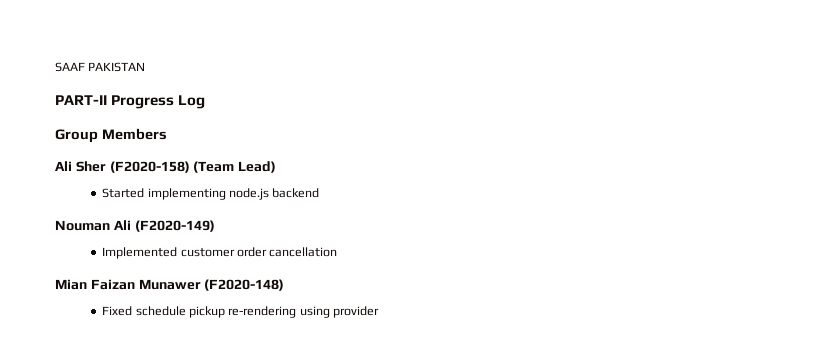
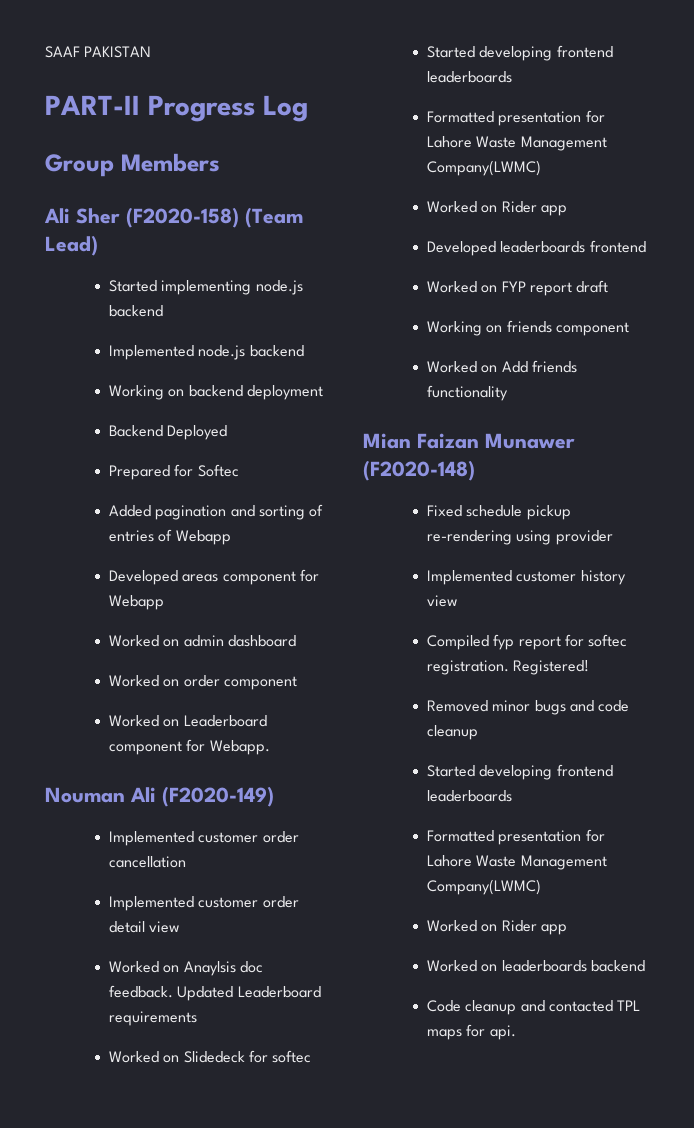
+ Implemented node.js backend
+ Working on backend deployment
+ Backend Deployed
+ Prepared for Softec
+ Added pagination and sorting of entries of Webapp
+ Developed areas component for Webapp
+ Worked on admin dashboard
+ Worked on order component
+ Worked on Leaderboard component for Webapp.
+ Implemented customer order detail view
+ Worked on Anaylsis doc feedback. Updated Leaderboard requirements
+ Worked on Slidedeck for softec
+ Started developing frontend leaderboards
+ Formatted presentation for Lahore Waste Management Company(LWMC)
+ Worked on Rider app
+ Developed leaderboards frontend
+ Worked on FYP report draft
+ Working on friends component
+ Worked on Add friends functionality
+ Implemented customer history view
+ Compiled fyp report for softec registration. Registered!
+ Removed minor bugs and code cleanup
+ Started developing frontend leaderboards
+ Formatted presentation for Lahore Waste Management Company(LWMC)
+ Worked on Rider app
+ Worked on leaderboards backend
+ Code cleanup and contacted TPL maps for api.

